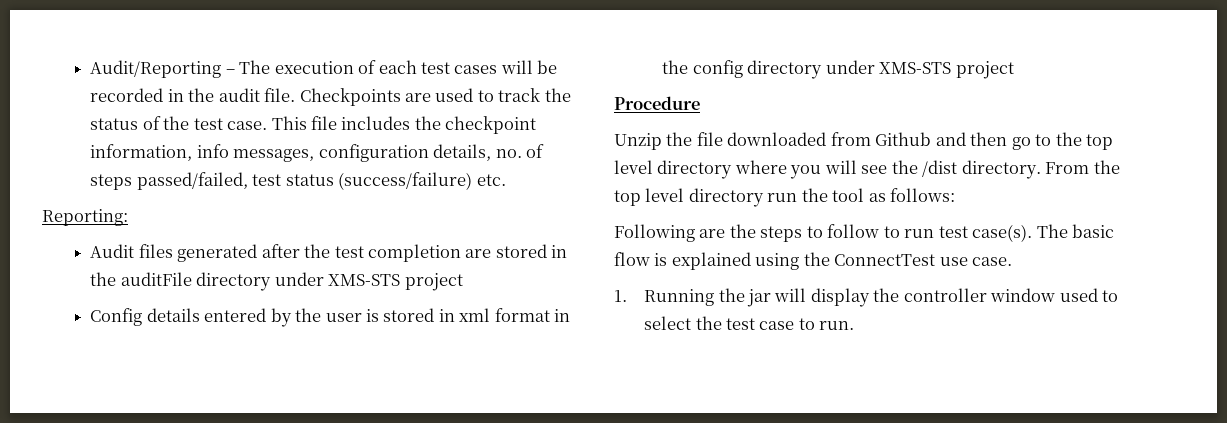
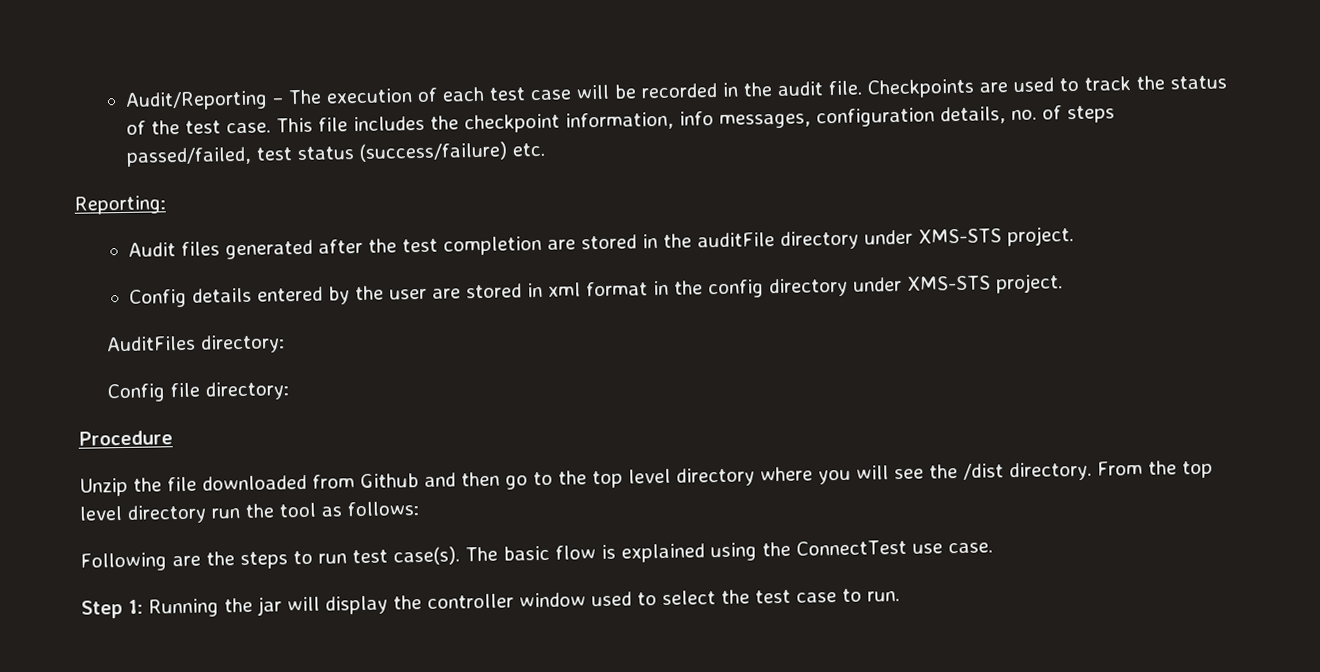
- Audit/Reporting – The execution of each test cases will be recorded in the audit file.
+ Audit/Reporting – The execution of each test case will be recorded in the audit file.
- Audit files generated after the test completion are stored in the auditFile directory under XMS-STS project
+ Audit files generated after the test completion are stored in the auditFile directory under XMS-STS project.
- Config details entered by the user is stored in xml format in the config directory under XMS-STS project
+ Config details entered by the user are stored in xml format in the config directory under XMS-STS project.
+ AuditFiles directory:
+ Config file directory:
- Following are the steps to follow to run test case(s).
+ Following are the steps to run test case(s).
- 1. Running the jar will display the controller window used to select the test case to run.
+ Step 1: Running the jar will display the controller window used to select the test case to run.

